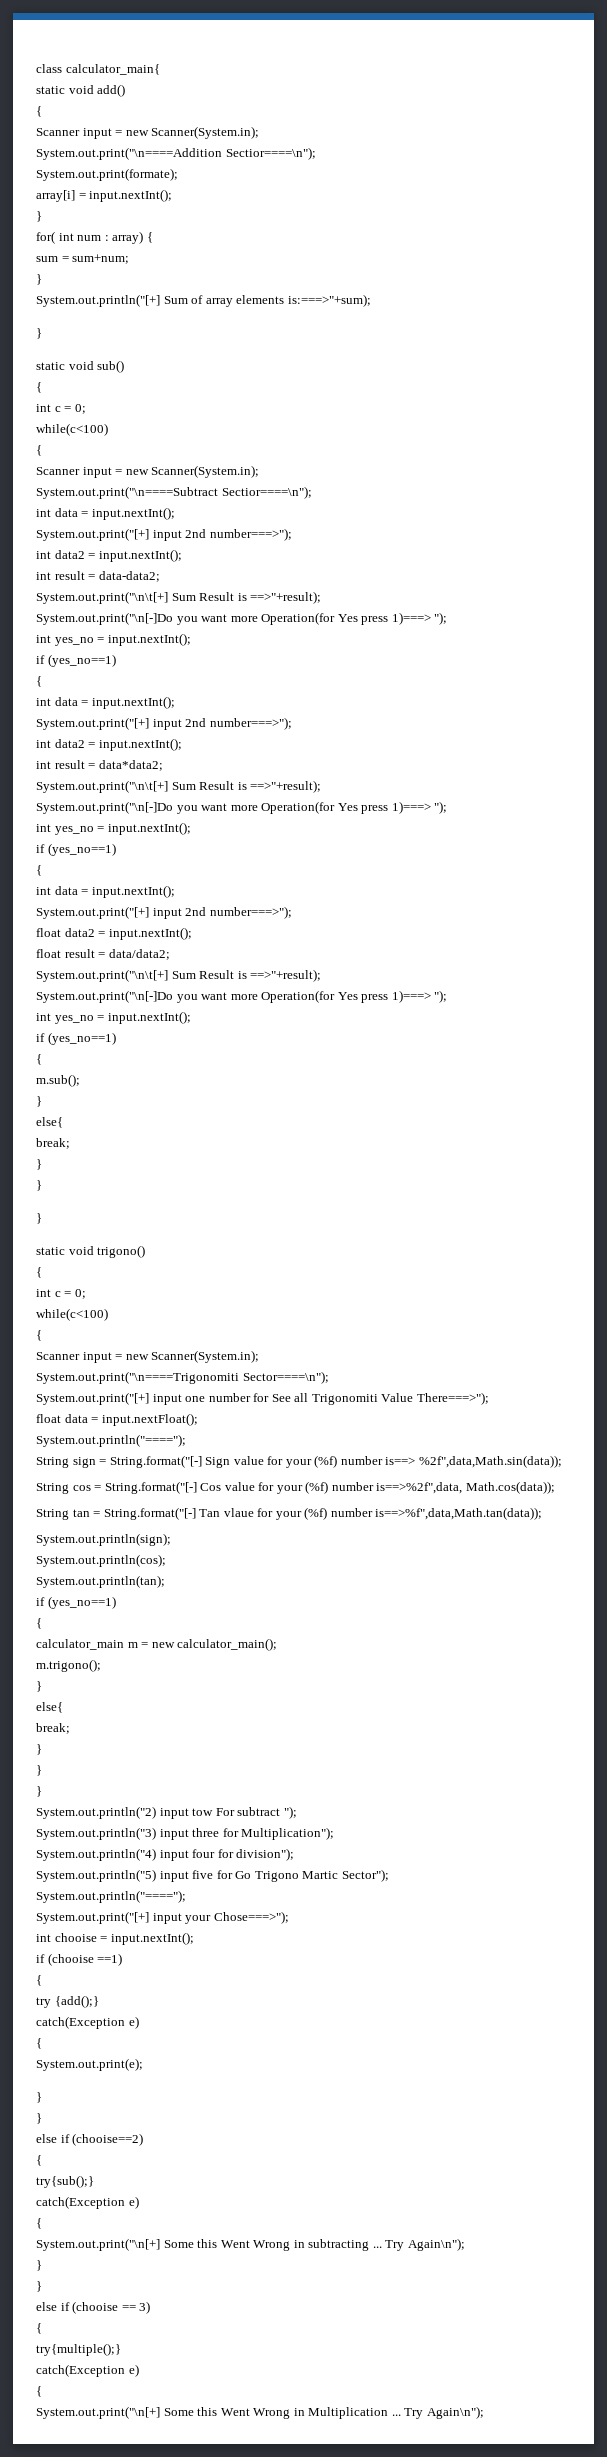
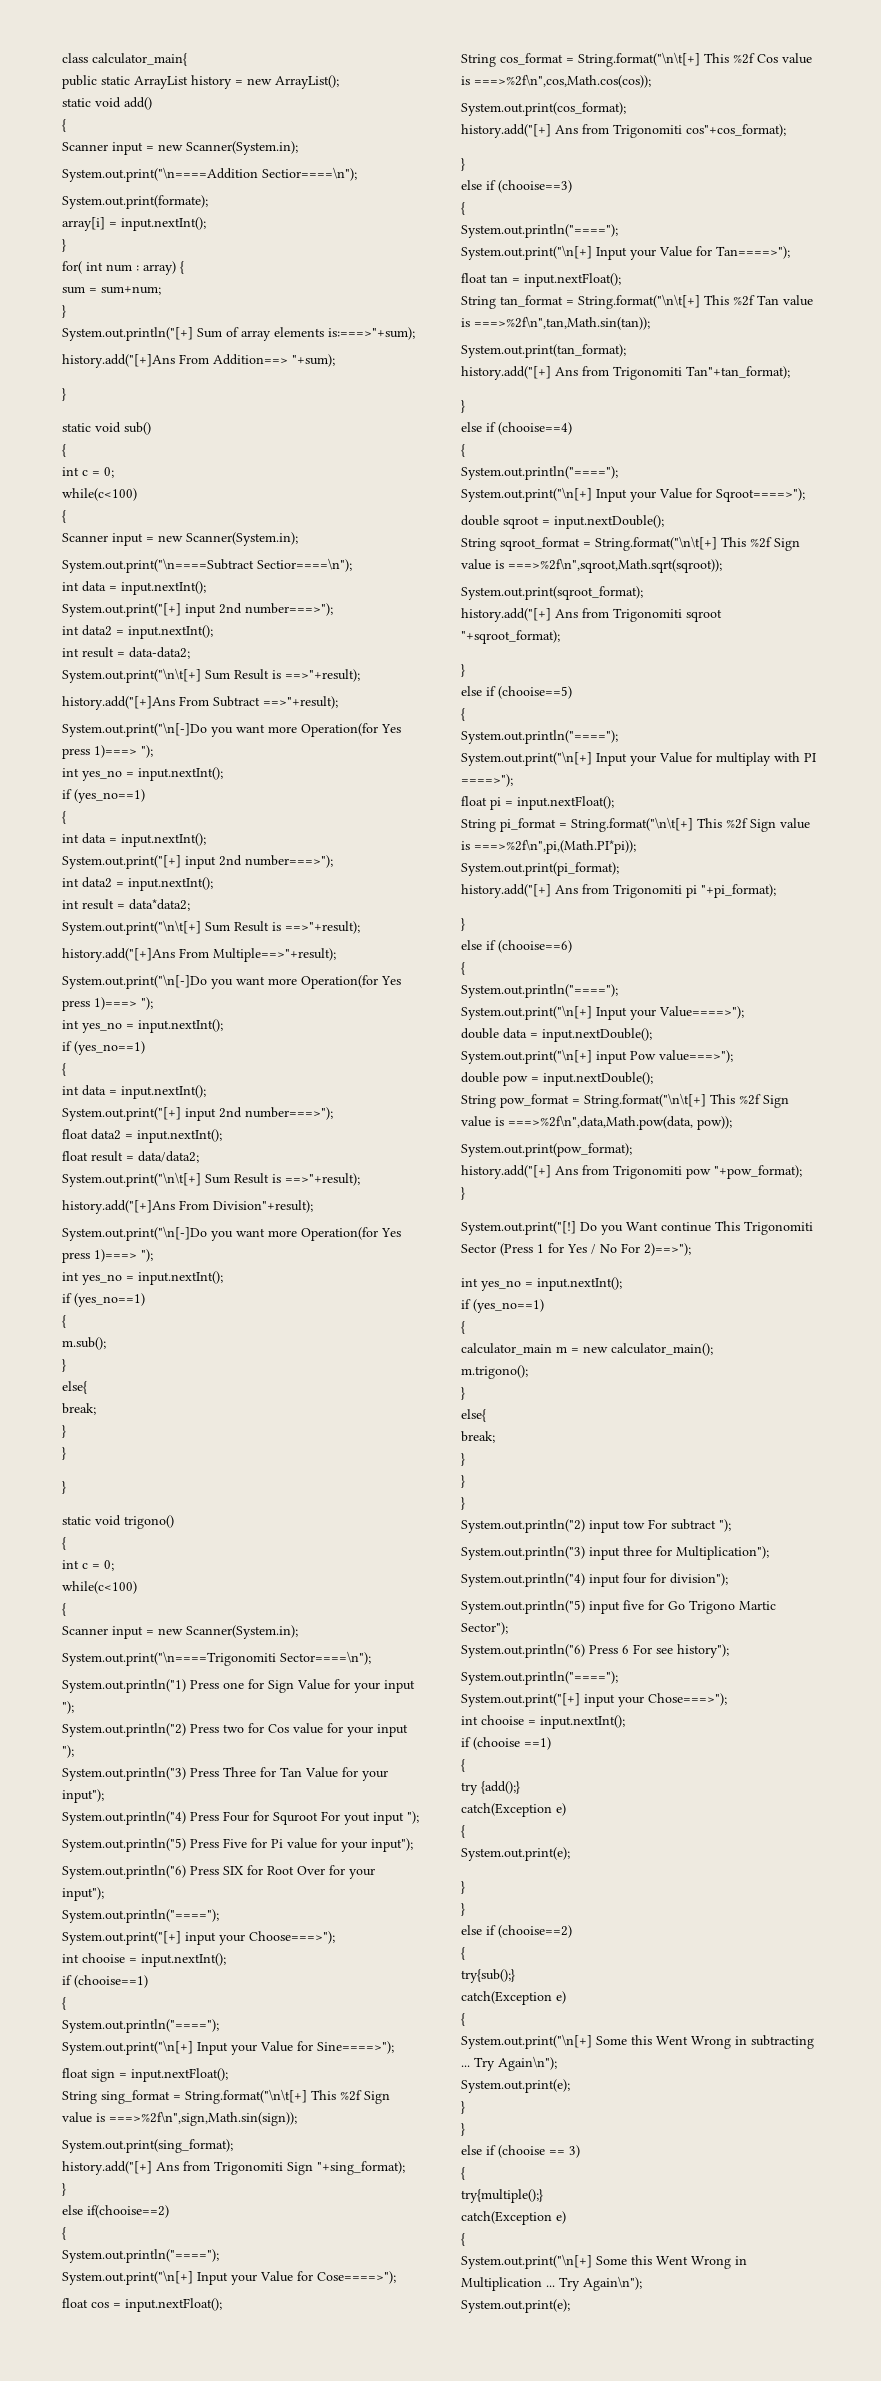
+ public static ArrayList history = new ArrayList();
+ history.add("[+]Ans From Addition==> "+sum);
+ history.add("[+]Ans From Subtract ==>"+result);
+ history.add("[+]Ans From Multiple==>"+result);
+ history.add("[+]Ans From Division"+result);
- System.out.print("[+] input one number for See all Trigonomiti Value There===>");
- float data = input.nextFloat();
+ System.out.println("1) Press one for Sign Value for your input ");
+ System.out.println("2) Press two for Cos value for your input ");
+ System.out.println("3) Press Three for Tan Value for your input");
+ System.out.println("4) Press Four for Squroot For yout input ");
+ System.out.println("5) Press Five for Pi value for your input");
+ System.out.println("6) Press SIX for Root Over for your input");
  System.out.println("====");
- String sign = String.format("[-] Sign value for your (%f) number is==> %2f",data,Math.sin(data));
- String cos = String.format("[-] Cos value for your (%f) number is==>%2f",data, Math.cos(data));
- String tan = String.format("[-] Tan vlaue for your (%f) number is==>%f",data,Math.tan(data));
- System.out.println(sign);
- System.out.println(cos);
- System.out.println(tan);
+ System.out.print("[+] input your Choose===>");
+ int chooise = input.nextInt();
+ if (chooise==1)
+ {
+ System.out.println("====");
+ System.out.print("\n[+] Input your Value for Sine====>");
+ float sign = input.nextFloat();
+ String sing_format = String.format("\n\t[+] This %2f Sign value is ===>%2f\n",sign,Math.sin(sign));
+ System.out.print(sing_format);
+ history.add("[+] Ans from Trigonomiti Sign "+sing_format);
+ }
+ else if(chooise==2)
+ {
+ System.out.println("====");
+ System.out.print("\n[+] Input your Value for Cose====>");
+ float cos = input.nextFloat();
+ String cos_format = String.format("\n\t[+] This %2f Cos value is ===>%2f\n",cos,Math.cos(cos));
+ System.out.print(cos_format);
+ history.add("[+] Ans from Trigonomiti cos"+cos_format);
+ }
+ else if (chooise==3)
+ {
+ System.out.println("====");
+ System.out.print("\n[+] Input your Value for Tan====>");
+ float tan = input.nextFloat();
+ String tan_format = String.format("\n\t[+] This %2f Tan value is ===>%2f\n",tan,Math.sin(tan));
+ System.out.print(tan_format);
+ history.add("[+] Ans from Trigonomiti Tan"+tan_format);
+ }
+ else if (chooise==4)
+ {
+ System.out.println("====");
+ System.out.print("\n[+] Input your Value for Sqroot====>");
+ double sqroot = input.nextDouble();
+ String sqroot_format = String.format("\n\t[+] This %2f Sign value is ===>%2f\n",sqroot,Math.sqrt(sqroot));
+ System.out.print(sqroot_format);
+ history.add("[+] Ans from Trigonomiti sqroot "+sqroot_format);
+ }
+ else if (chooise==5)
+ {
+ System.out.println("====");
+ System.out.print("\n[+] Input your Value for multiplay with PI ====>");
+ float pi = input.nextFloat();
+ String pi_format = String.format("\n\t[+] This %2f Sign value is ===>%2f\n",pi,(Math.PI*pi));
+ System.out.print(pi_format);
+ history.add("[+] Ans from Trigonomiti pi "+pi_format);
+ }
+ else if (chooise==6)
+ {
+ System.out.println("====");
+ System.out.print("\n[+] Input your Value====>");
+ double data = input.nextDouble();
+ System.out.print("\n[+] input Pow value===>");
+ double pow = input.nextDouble();
+ String pow_format = String.format("\n\t[+] This %2f Sign value is ===>%2f\n",data,Math.pow(data, pow));
+ System.out.print(pow_format);
+ history.add("[+] Ans from Trigonomiti pow "+pow_format);
+ }
+ System.out.print("[!] Do you Want continue This Trigonomiti Sector (Press 1 for Yes / No For 2)==>");
+ int yes_no = input.nextInt();
+ System.out.println("6) Press 6 For see history");
  System.out.print("\n[+] Some this Went Wrong in subtracting ... Try Again\n");
+ System.out.print(e);
  System.out.print("\n[+] Some this Went Wrong in Multiplication ... Try Again\n");
+ System.out.print(e);

